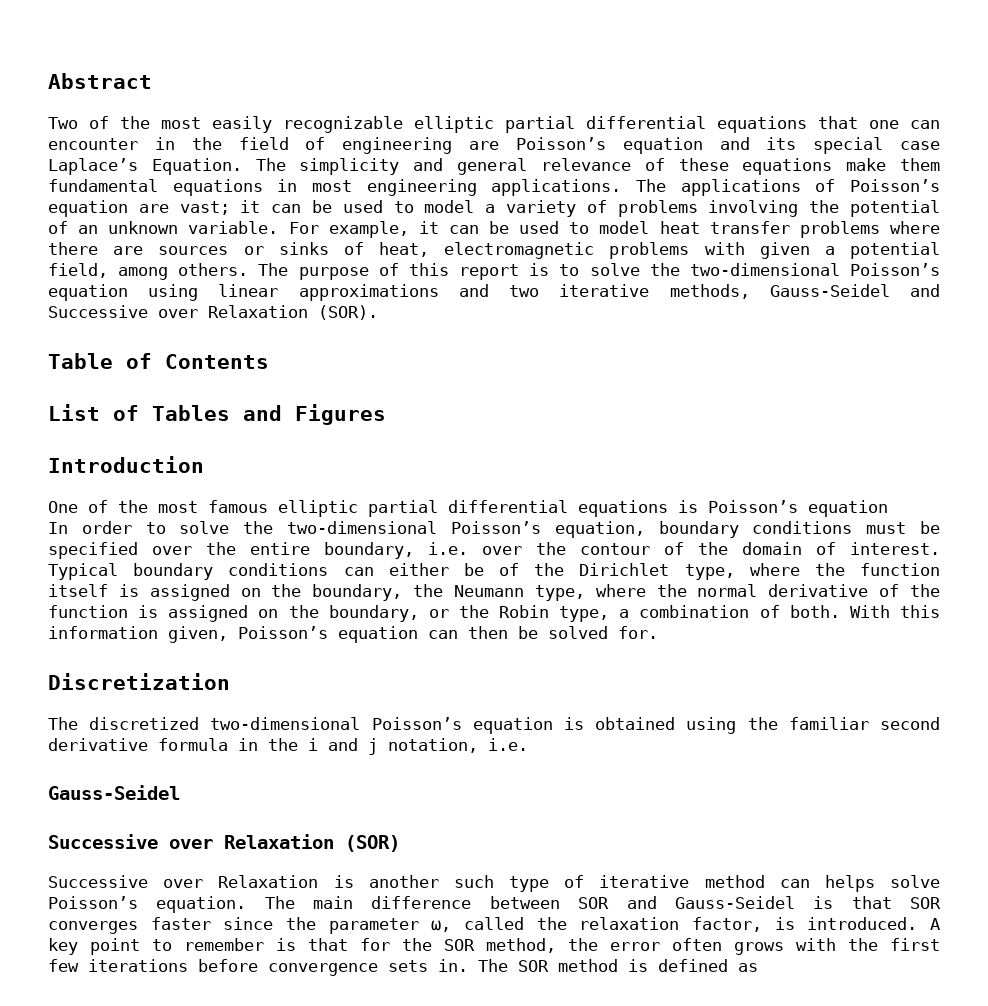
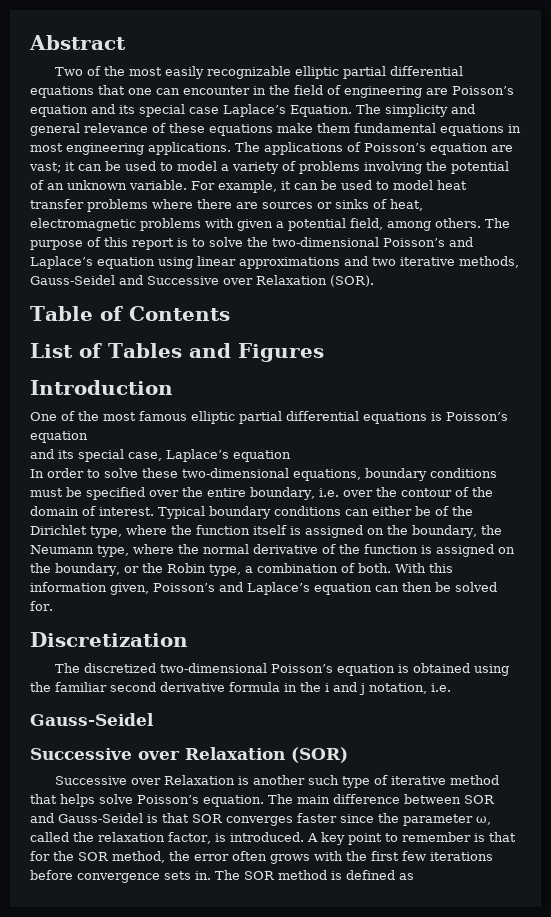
- The purpose of this report is to solve the two-dimensional Poisson’s equation using linear approximations and two iterative methods, Gauss-Seidel and Successive over Relaxation (SOR).
+ The purpose of this report is to solve the two-dimensional Poisson’s and Laplace’s equation using linear approximations and two iterative methods, Gauss-Seidel and Successive over Relaxation (SOR).
+ and its special case, Laplace’s equation
- In order to solve the two-dimensional Poisson’s equation, boundary conditions must be specified over the entire boundary, i.e. over the contour of the domain of interest.
+ In order to solve these two-dimensional equations, boundary conditions must be specified over the entire boundary, i.e. over the contour of the domain of interest.
- With this information given, Poisson’s equation can then be solved for.
+ With this information given, Poisson’s and Laplace’s equation can then be solved for.
- Successive over Relaxation is another such type of iterative method can helps solve Poisson’s equation.
+ Successive over Relaxation is another such type of iterative method that helps solve Poisson’s equation.

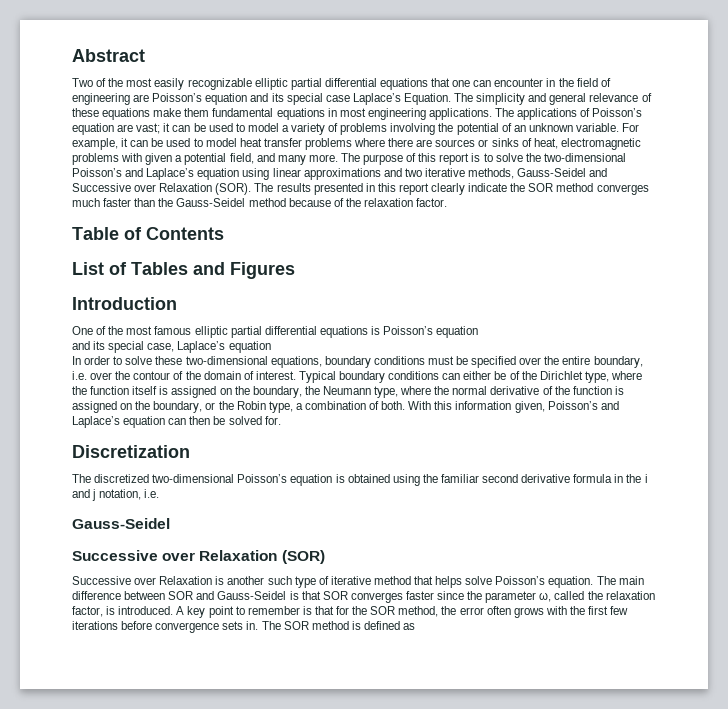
- For example, it can be used to model heat transfer problems where there are sources or sinks of heat, electromagnetic problems with given a potential field, among others.
+ For example, it can be used to model heat transfer problems where there are sources or sinks of heat, electromagnetic problems with given a potential field, and many more.
+ The results presented in this report clearly indicate the SOR method converges much faster than the Gauss-Seidel method because of the relaxation factor.

